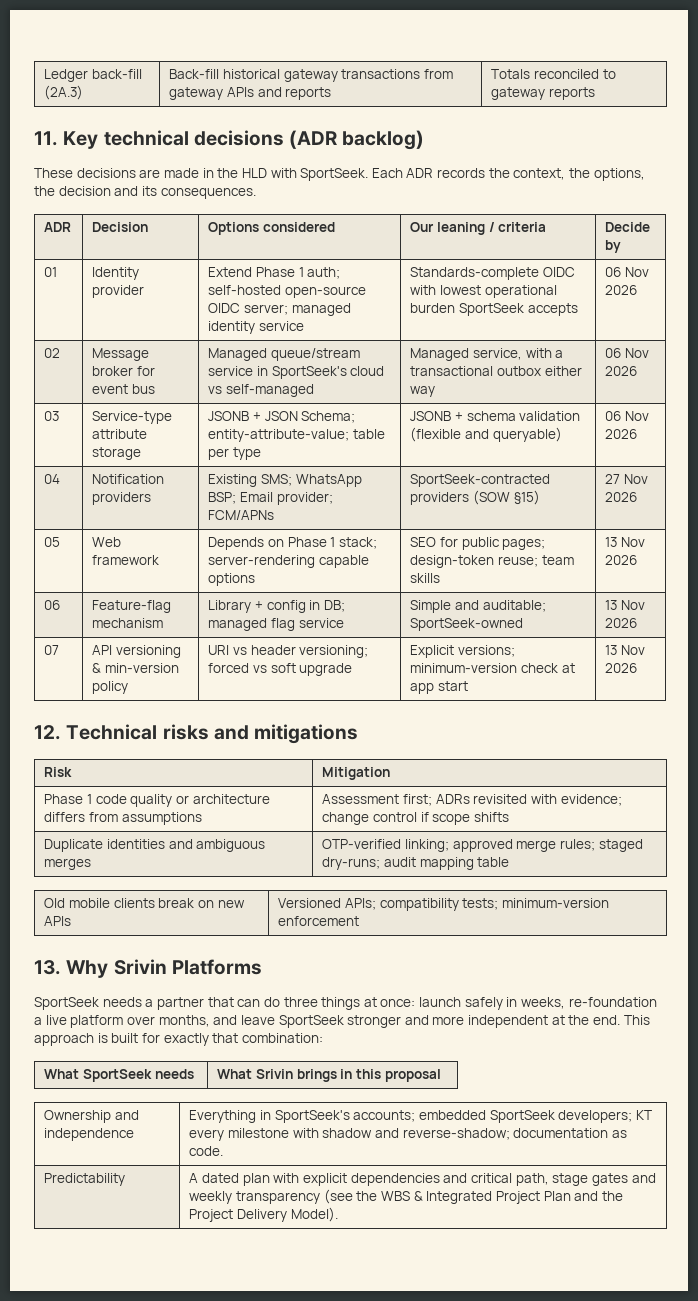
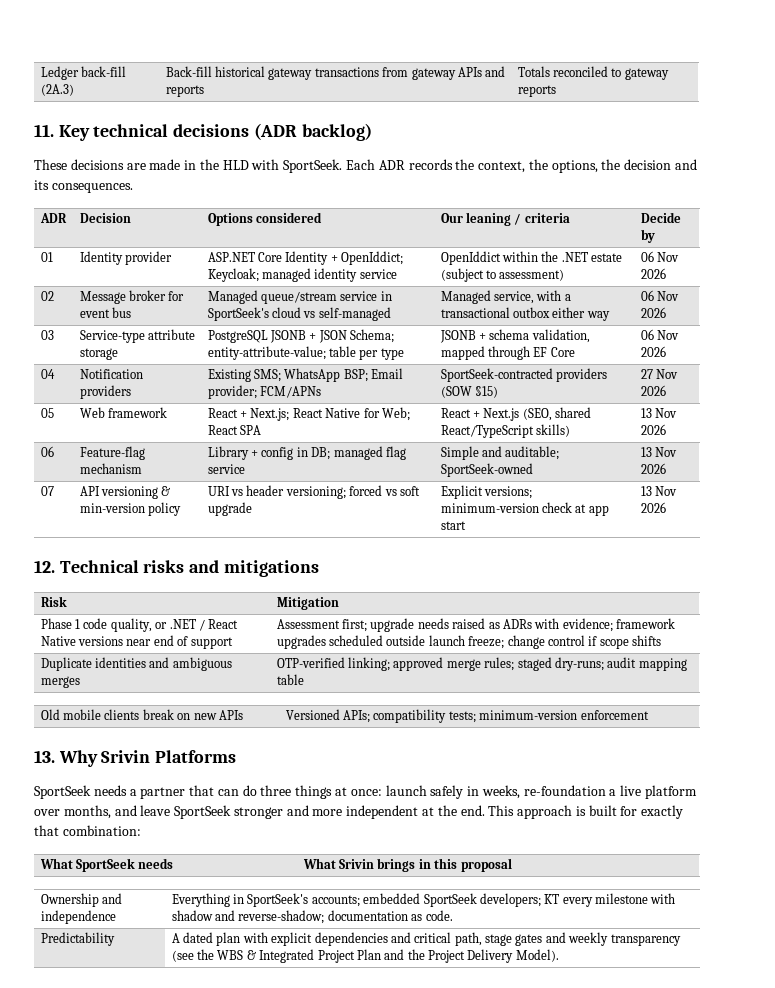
- 01 | Identity provider | Extend Phase 1 auth; self-hosted open-source OIDC server; managed identity service | Standards-complete OIDC with lowest operational burden SportSeek accepts | 06 Nov 2026
+ 01 | Identity provider | ASP.NET Core Identity + OpenIddict; Keycloak; managed identity service | OpenIddict within the .NET estate (subject to assessment) | 06 Nov 2026
- 03 | Service-type attribute storage | JSONB + JSON Schema; entity-attribute-value; table per type | JSONB + schema validation (flexible and queryable) | 06 Nov 2026
+ 03 | Service-type attribute storage | PostgreSQL JSONB + JSON Schema; entity-attribute-value; table per type | JSONB + schema validation, mapped through EF Core | 06 Nov 2026
- 05 | Web framework | Depends on Phase 1 stack; server-rendering capable options | SEO for public pages; design-token reuse; team skills | 13 Nov 2026
+ 05 | Web framework | React + Next.js; React Native for Web; React SPA | React + Next.js (SEO, shared React/TypeScript skills) | 13 Nov 2026
- Phase 1 code quality or architecture differs from assumptions | Assessment first; ADRs revisited with evidence; change control if scope shifts
+ Phase 1 code quality, or .NET / React Native versions near end of support | Assessment first; upgrade needs raised as ADRs with evidence; framework upgrades scheduled outside launch freeze; change control if scope shifts

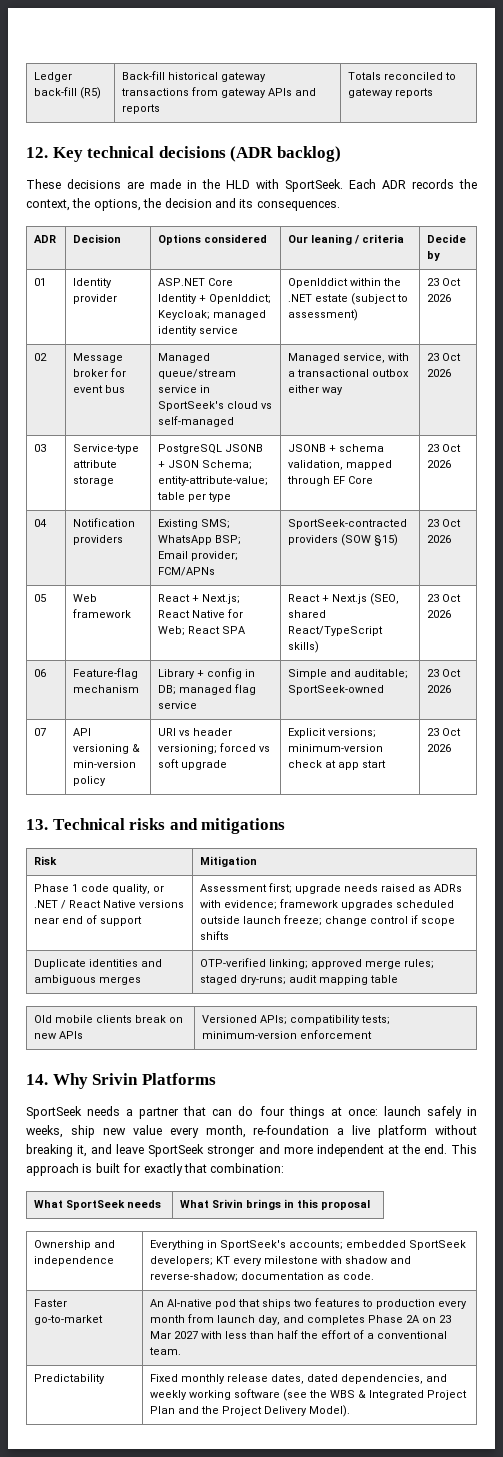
- Ledger back-fill (2A.3) | Back-fill historical gateway transactions from gateway APIs and reports | Totals reconciled to gateway reports
+ Ledger back-fill (R5) | Back-fill historical gateway transactions from gateway APIs and reports | Totals reconciled to gateway reports
- 11. Key technical decisions (ADR backlog)
+ 12. Key technical decisions (ADR backlog)
- 01 | Identity provider | ASP.NET Core Identity + OpenIddict; Keycloak; managed identity service | OpenIddict within the .NET estate (subject to assessment) | 06 Nov 2026
+ 01 | Identity provider | ASP.NET Core Identity + OpenIddict; Keycloak; managed identity service | OpenIddict within the .NET estate (subject to assessment) | 23 Oct 2026
- 02 | Message broker for event bus | Managed queue/stream service in SportSeek's cloud vs self-managed | Managed service, with a transactional outbox either way | 06 Nov 2026
+ 02 | Message broker for event bus | Managed queue/stream service in SportSeek's cloud vs self-managed | Managed service, with a transactional outbox either way | 23 Oct 2026
- 03 | Service-type attribute storage | PostgreSQL JSONB + JSON Schema; entity-attribute-value; table per type | JSONB + schema validation, mapped through EF Core | 06 Nov 2026
+ 03 | Service-type attribute storage | PostgreSQL JSONB + JSON Schema; entity-attribute-value; table per type | JSONB + schema validation, mapped through EF Core | 23 Oct 2026
- 04 | Notification providers | Existing SMS; WhatsApp BSP; Email provider; FCM/APNs | SportSeek-contracted providers (SOW §15) | 27 Nov 2026
+ 04 | Notification providers | Existing SMS; WhatsApp BSP; Email provider; FCM/APNs | SportSeek-contracted providers (SOW §15) | 23 Oct 2026
- 05 | Web framework | React + Next.js; React Native for Web; React SPA | React + Next.js (SEO, shared React/TypeScript skills) | 13 Nov 2026
+ 05 | Web framework | React + Next.js; React Native for Web; React SPA | React + Next.js (SEO, shared React/TypeScript skills) | 23 Oct 2026
- 06 | Feature-flag mechanism | Library + config in DB; managed flag service | Simple and auditable; SportSeek-owned | 13 Nov 2026
+ 06 | Feature-flag mechanism | Library + config in DB; managed flag service | Simple and auditable; SportSeek-owned | 23 Oct 2026
- 07 | API versioning & min-version policy | URI vs header versioning; forced vs soft upgrade | Explicit versions; minimum-version check at app start | 13 Nov 2026
- 12. Technical risks and mitigations
+ 07 | API versioning & min-version policy | URI vs header versioning; forced vs soft upgrade | Explicit versions; minimum-version check at app start | 23 Oct 2026
+ 13. Technical risks and mitigations
- 13. Why Srivin Platforms
+ 14. Why Srivin Platforms
- SportSeek needs a partner that can do three things at once: launch safely in weeks, re-foundation a live platform over months, and leave SportSeek stronger and more independent at the end.
+ SportSeek needs a partner that can do four things at once: launch safely in weeks, ship new value every month, re-foundation a live platform without breaking it, and leave SportSeek stronger and more independent at the end.
- Predictability | A dated plan with explicit dependencies and critical path, stage gates and weekly transparency (see the WBS & Integrated Project Plan and the Project Delivery Model).
+ Faster go-to-market | An AI-native pod that ships two features to production every month from launch day, and completes Phase 2A on 23 Mar 2027 with less than half the effort of a conventional team.
+ Predictability | Fixed monthly release dates, dated dependencies, and weekly working software (see the WBS & Integrated Project Plan and the Project Delivery Model).

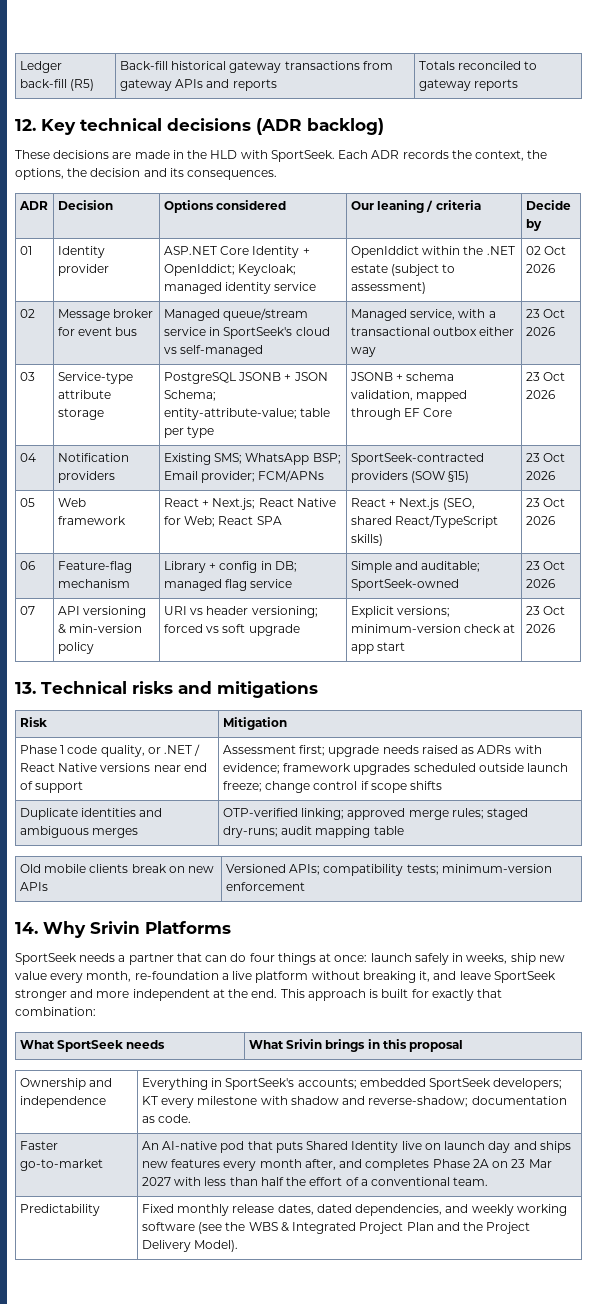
- 01 | Identity provider | ASP.NET Core Identity + OpenIddict; Keycloak; managed identity service | OpenIddict within the .NET estate (subject to assessment) | 23 Oct 2026
+ 01 | Identity provider | ASP.NET Core Identity + OpenIddict; Keycloak; managed identity service | OpenIddict within the .NET estate (subject to assessment) | 02 Oct 2026
- Faster go-to-market | An AI-native pod that ships two features to production every month from launch day, and completes Phase 2A on 23 Mar 2027 with less than half the effort of a conventional team.
+ Faster go-to-market | An AI-native pod that puts Shared Identity live on launch day and ships new features every month after, and completes Phase 2A on 23 Mar 2027 with less than half the effort of a conventional team.

